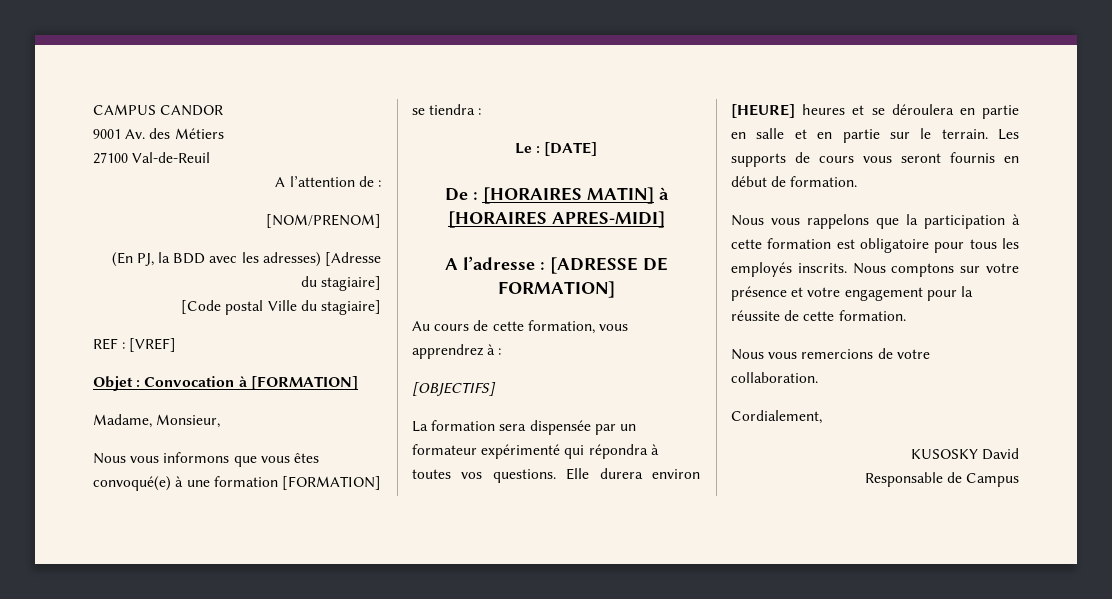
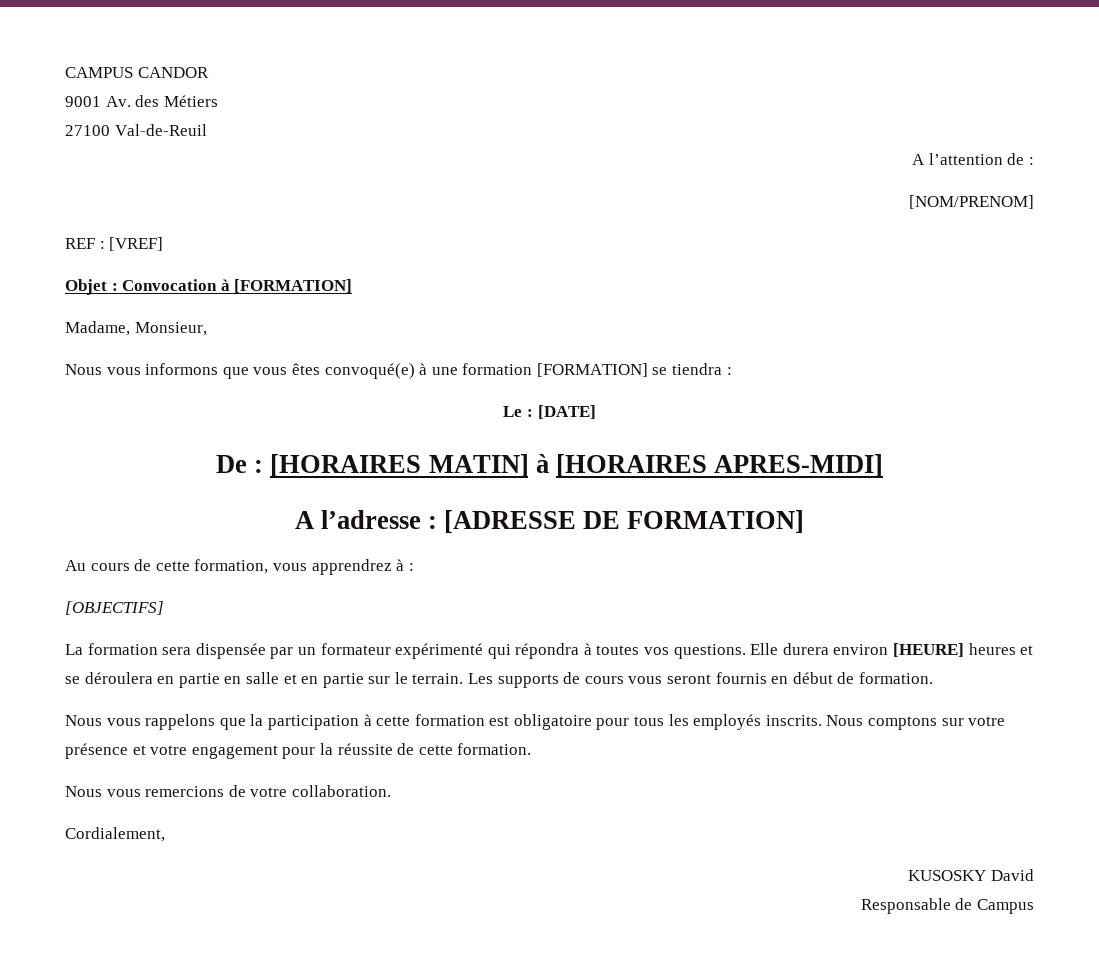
- (En PJ, la BDD avec les adresses) [Adresse du stagiaire]
- [Code postal Ville du stagiaire]

